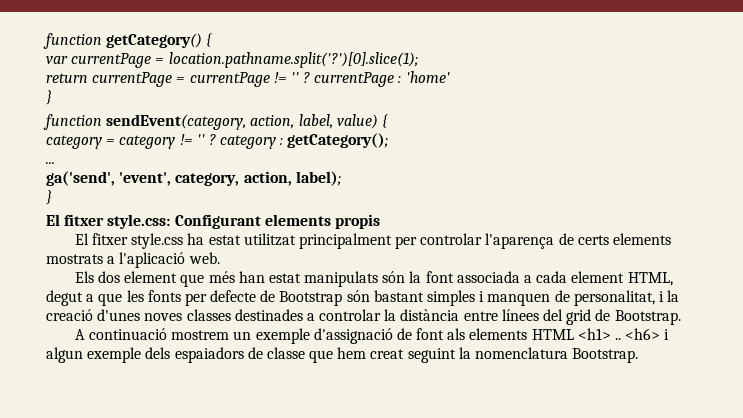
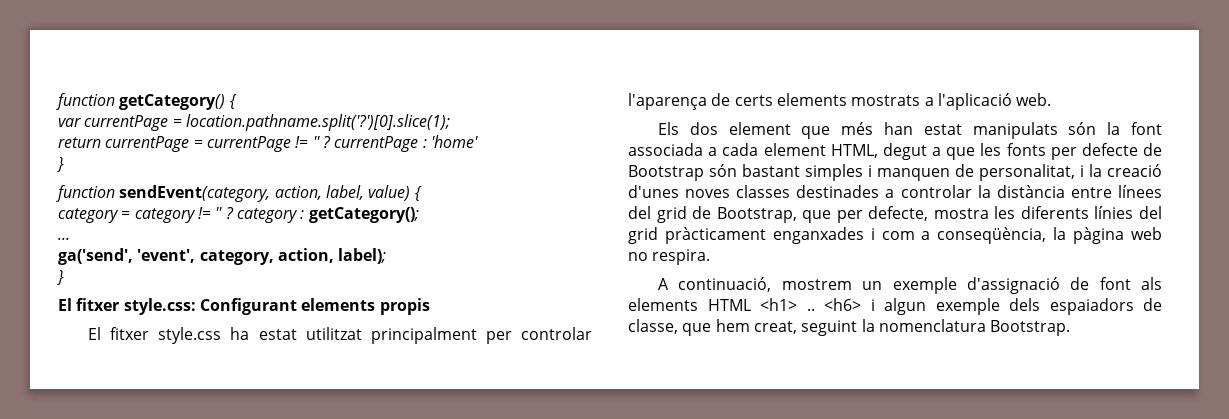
- Els dos element que més han estat manipulats són la font associada a cada element HTML, degut a que les fonts per defecte de Bootstrap són bastant simples i manquen de personalitat, i la creació d'unes noves classes destinades a controlar la distància entre línees del grid de Bootstrap.
+ Els dos element que més han estat manipulats són la font associada a cada element HTML, degut a que les fonts per defecte de Bootstrap són bastant simples i manquen de personalitat, i la creació d'unes noves classes destinades a controlar la distància entre línees del grid de Bootstrap, que per defecte, mostra les diferents línies del grid pràcticament enganxades i com a conseqüència, la pàgina web no respira.
- A continuació mostrem un exemple d'assignació de font als elements HTML <h1> ..
+ A continuació, mostrem un exemple d'assignació de font als elements HTML <h1> ..
- <h6> i algun exemple dels espaiadors de classe que hem creat seguint la nomenclatura Bootstrap.
+ <h6> i algun exemple dels espaiadors de classe, que hem creat, seguint la nomenclatura Bootstrap.

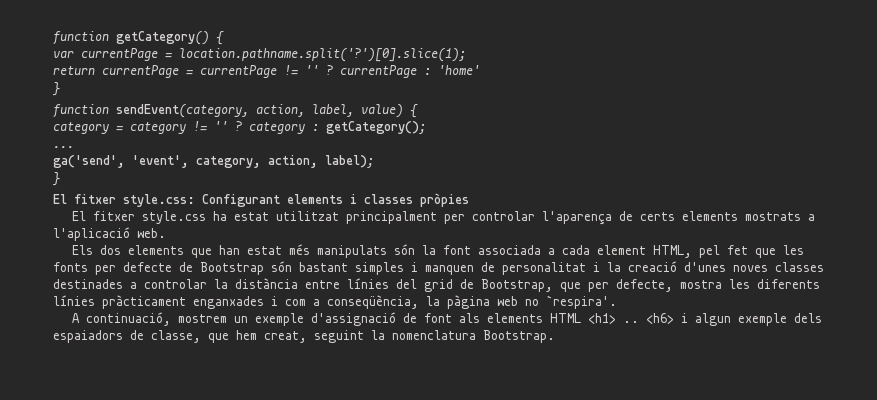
- El fitxer style.css: Configurant elements propis
+ El fitxer style.css: Configurant elements i classes pròpies
- Els dos element que més han estat manipulats són la font associada a cada element HTML, degut a que les fonts per defecte de Bootstrap són bastant simples i manquen de personalitat, i la creació d'unes noves classes destinades a controlar la distància entre línees del grid de Bootstrap, que per defecte, mostra les diferents línies del grid pràcticament enganxades i com a conseqüència, la pàgina web no respira.
+ Els dos elements que han estat més manipulats són la font associada a cada element HTML, pel fet que les fonts per defecte de Bootstrap són bastant simples i manquen de personalitat i la creació d'unes noves classes destinades a controlar la distància entre línies del grid de Bootstrap, que per defecte, mostra les diferents línies pràcticament enganxades i com a conseqüència, la pàgina web no `respira'.

